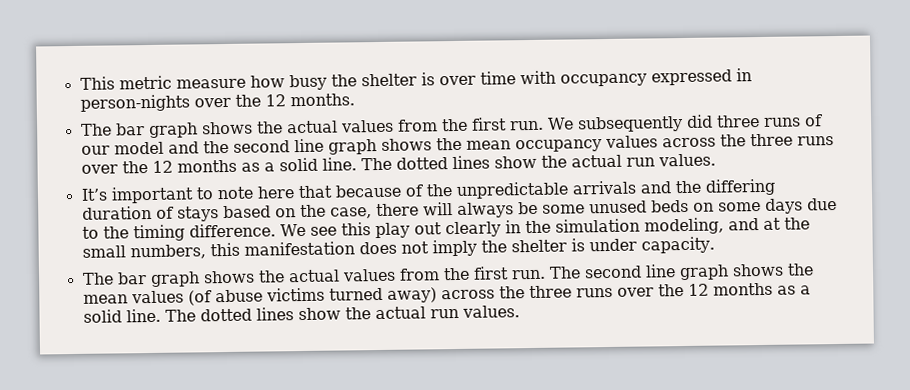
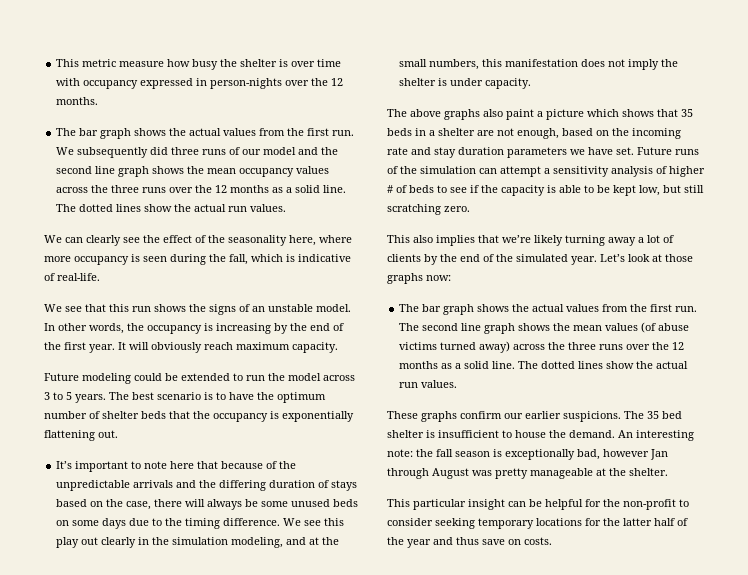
+ We can clearly see the effect of the seasonality here, where more occupancy is seen during the fall, which is indicative of real-life.
+ We see that this run shows the signs of an unstable model. In other words, the occupancy is increasing by the end of the first year. It will obviously reach maximum capacity.
+ Future modeling could be extended to run the model across 3 to 5 years. The best scenario is to have the optimum number of shelter beds that the occupancy is exponentially flattening out.
+ The above graphs also paint a picture which shows that 35 beds in a shelter are not enough, based on the incoming rate and stay duration parameters we have set. Future runs of the simulation can attempt a sensitivity analysis of higher # of beds to see if the capacity is able to be kept low, but still scratching zero.
+ This also implies that we’re likely turning away a lot of clients by the end of the simulated year. Let’s look at those graphs now:
+ These graphs confirm our earlier suspicions. The 35 bed shelter is insufficient to house the demand. An interesting note: the fall season is exceptionally bad, however Jan through August was pretty manageable at the shelter.
+ This particular insight can be helpful for the non-profit to consider seeking temporary locations for the latter half of the year and thus save on costs.

